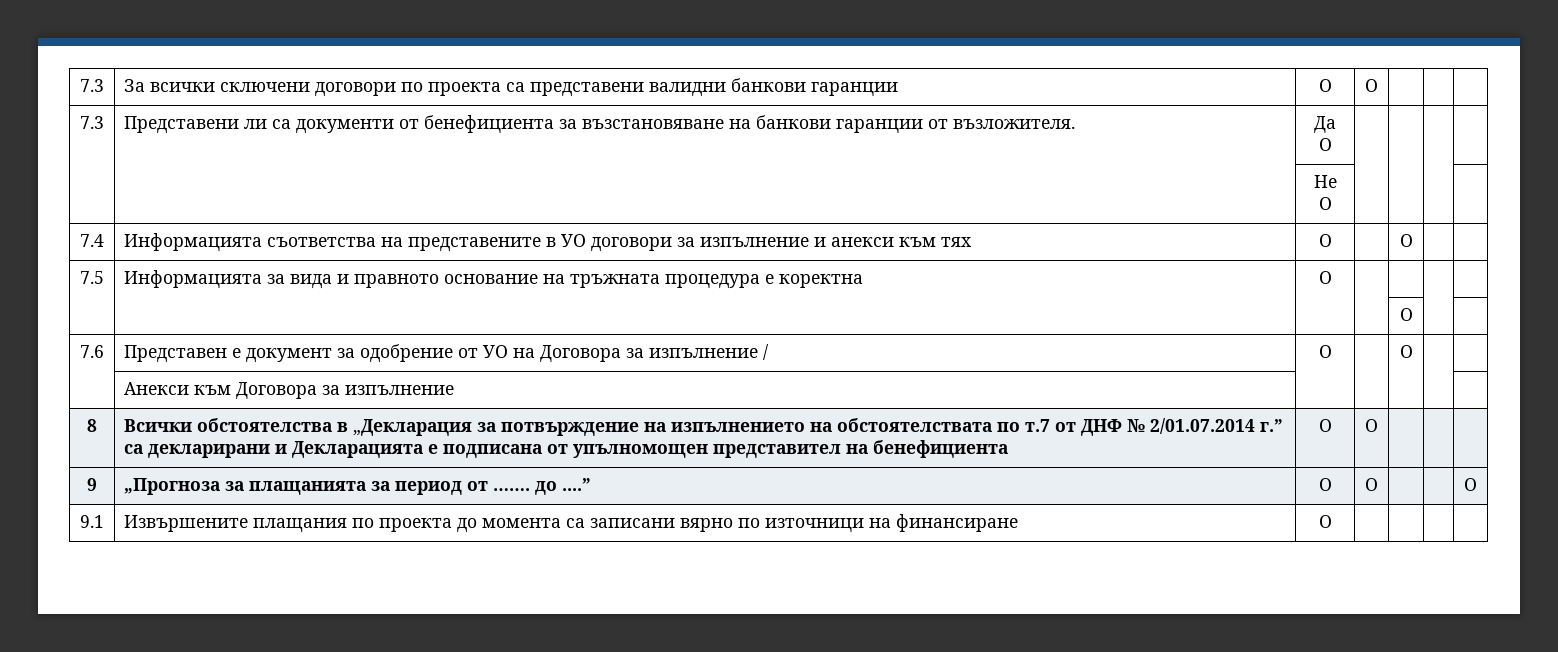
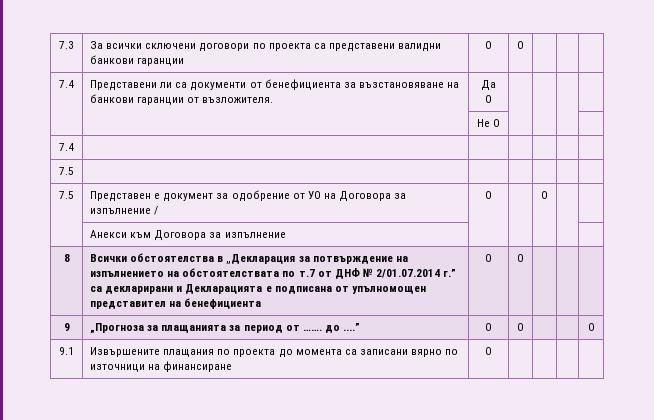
- 7.3 | Представени ли са документи от бенефициента за възстановяване на банкови гаранции от възложителя. | Да О | | | |
+ 7.4 | Представени ли са документи от бенефициента за възстановяване на банкови гаранции от възложителя. | Да О | | | |
- 7.4 | Информацията съответства на представените в УО договори за изпълнение и анекси към тях | О | | О | |
- 7.5 | Информацията за вида и правното основание на тръжната процедура е коректна | О | | | |
- | | | | О | |
- 7.6 | Представен е документ за одобрение от УО на Договора за изпълнение / | О | | О | |
+ 7.4 | | | | | |
+ 7.5 | | | | | |
+ 7.5 | Представен е документ за одобрение от УО на Договора за изпълнение / | О | | О | |

